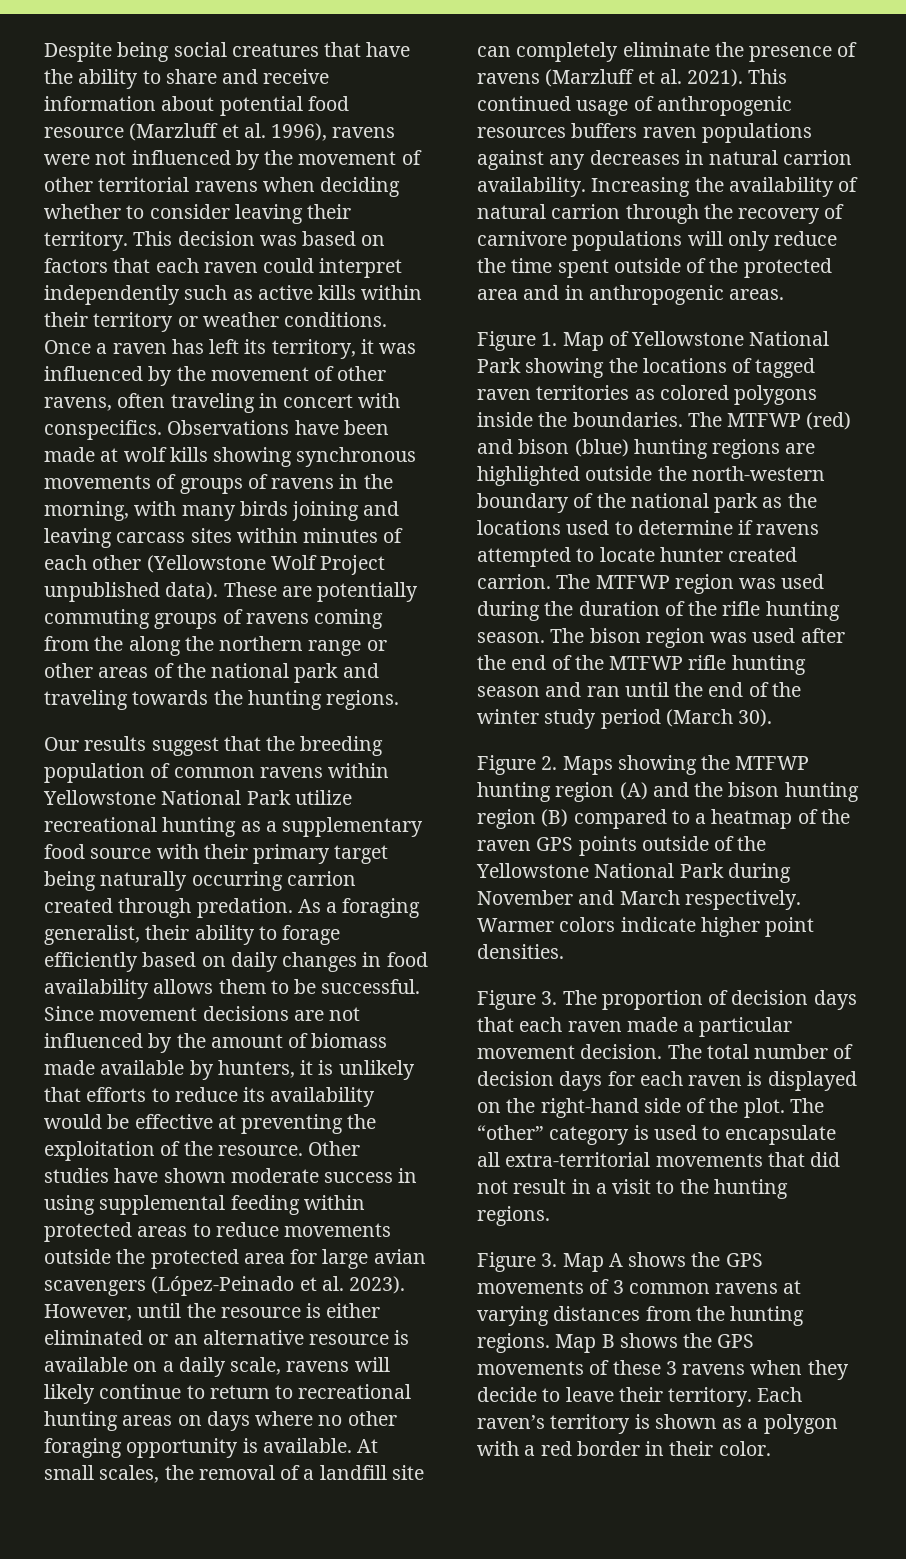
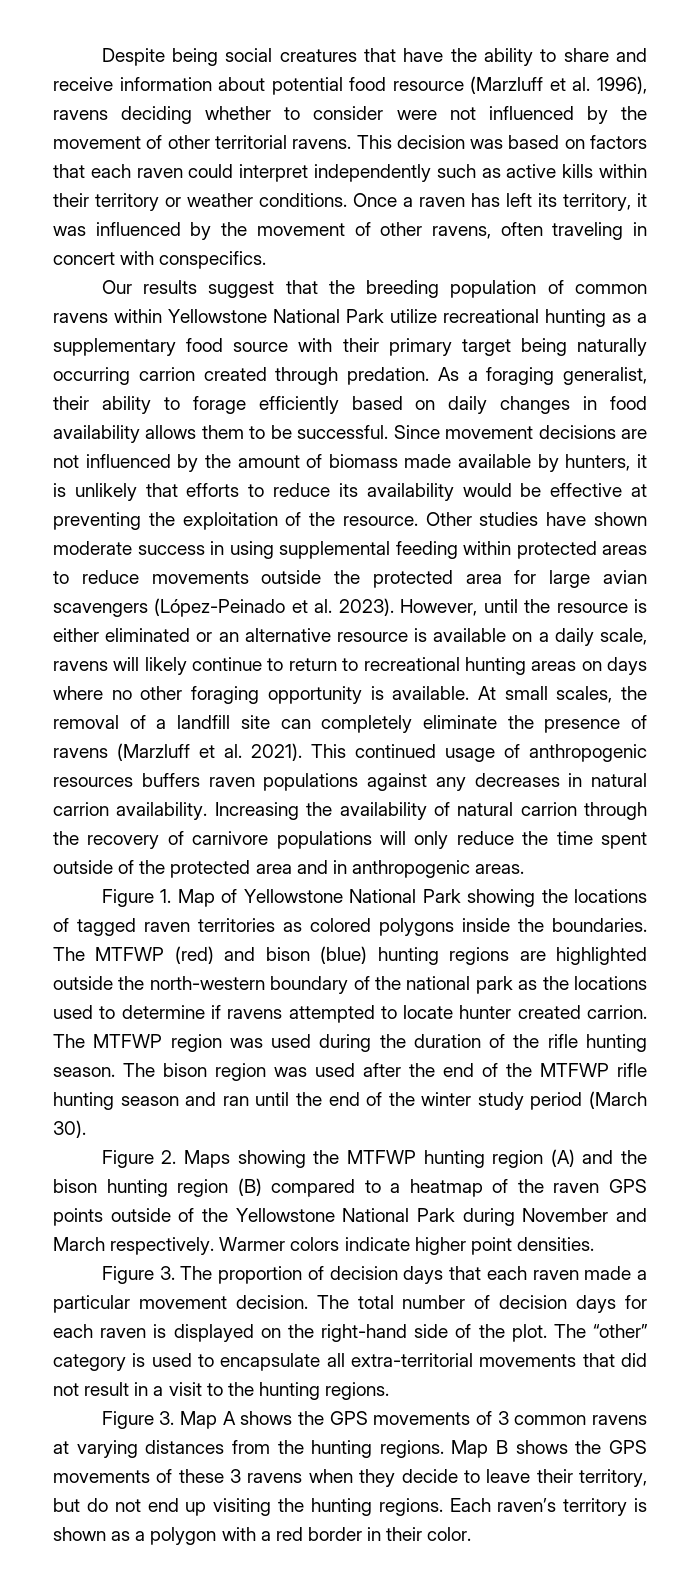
- Despite being social creatures that have the ability to share and receive information about potential food resource (Marzluff et al. 1996), ravens were not influenced by the movement of other territorial ravens when deciding whether to consider leaving their territory.
+ Despite being social creatures that have the ability to share and receive information about potential food resource (Marzluff et al. 1996), ravens deciding whether to consider were not influenced by the movement of other territorial ravens.
- Observations have been made at wolf kills showing synchronous movements of groups of ravens in the morning, with many birds joining and leaving carcass sites within minutes of each other (Yellowstone Wolf Project unpublished data). These are potentially commuting groups of ravens coming from the along the northern range or other areas of the national park and traveling towards the hunting regions.
- Map B shows the GPS movements of these 3 ravens when they decide to leave their territory.
+ Map B shows the GPS movements of these 3 ravens when they decide to leave their territory, but do not end up visiting the hunting regions.

